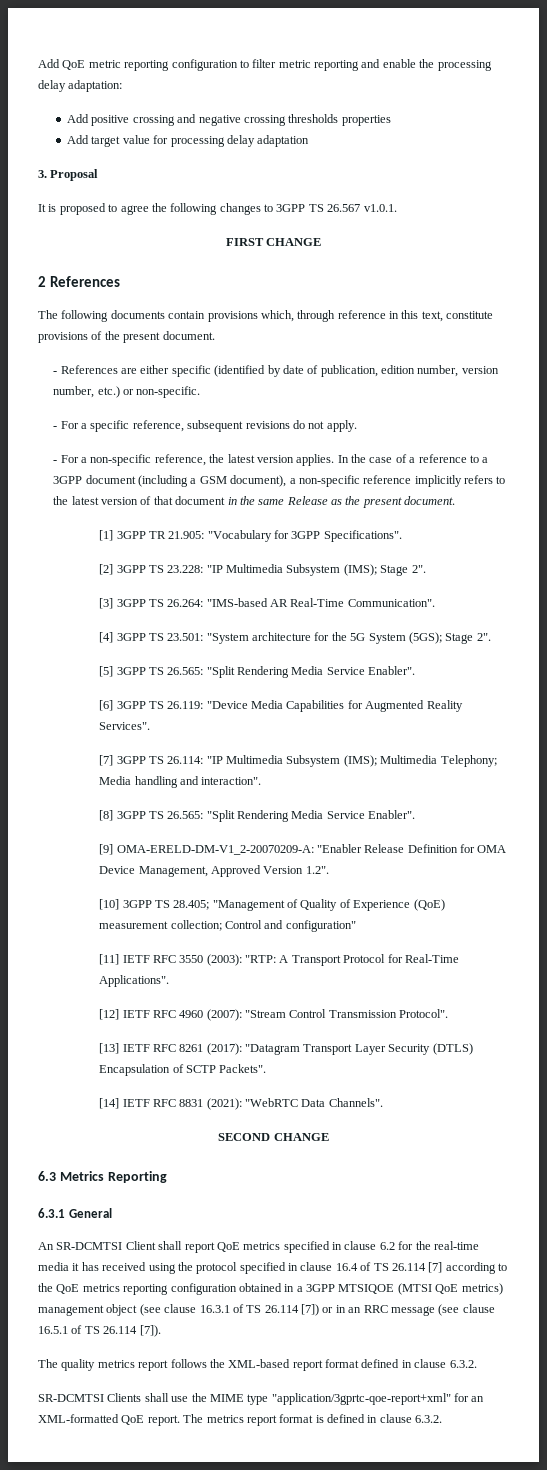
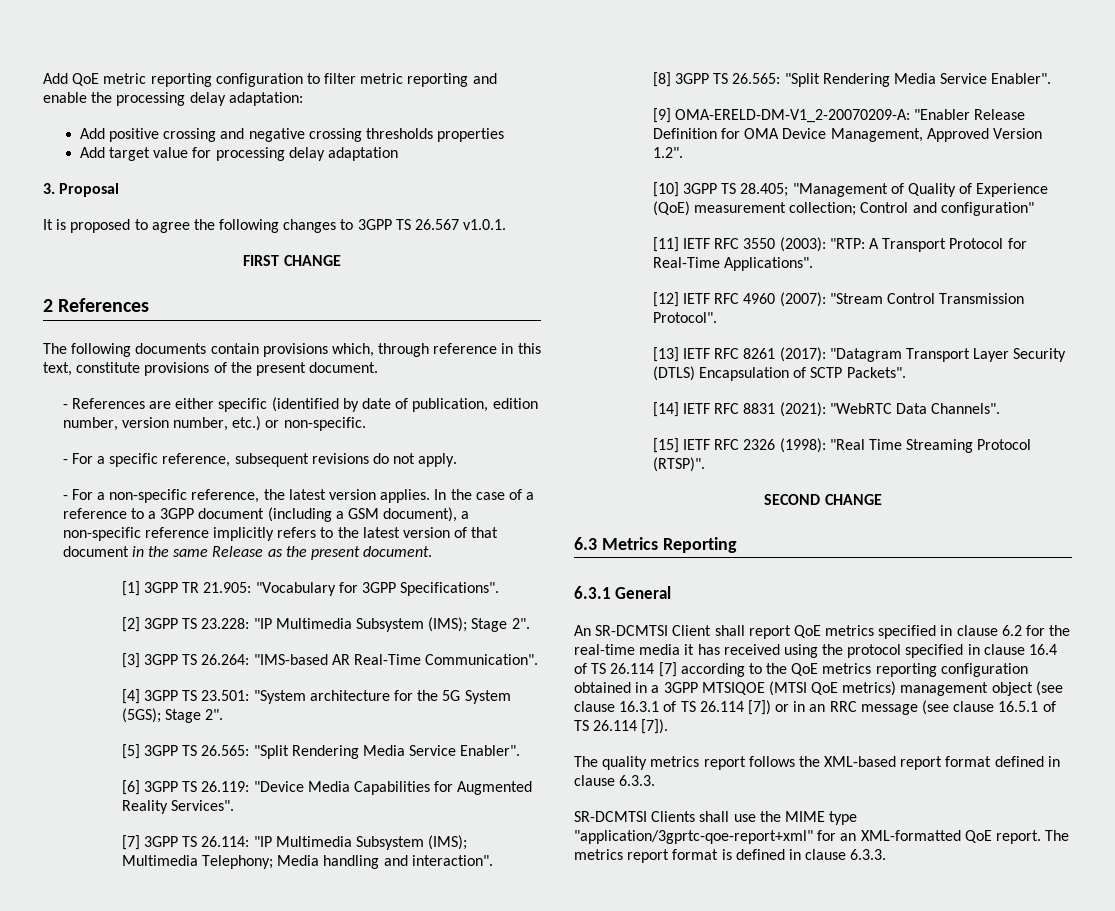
+ [15] IETF RFC 2326 (1998): "Real Time Streaming Protocol (RTSP)".
- The quality metrics report follows the XML-based report format defined in clause 6.3.2.
+ The quality metrics report follows the XML-based report format defined in clause 6.3.3.
- The metrics report format is defined in clause 6.3.2.
+ The metrics report format is defined in clause 6.3.3.

